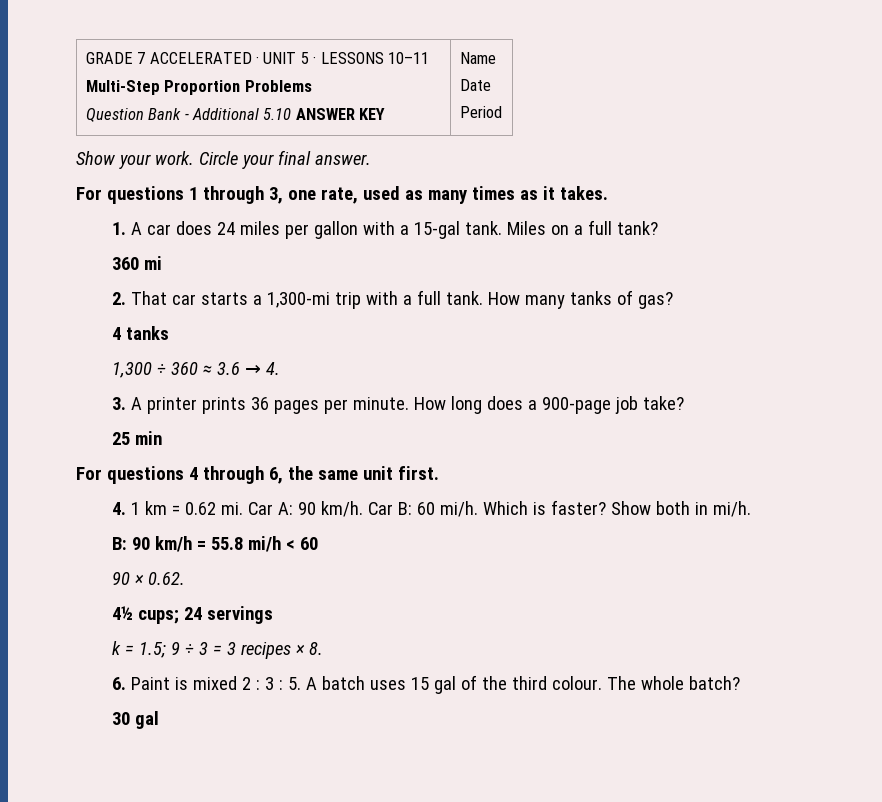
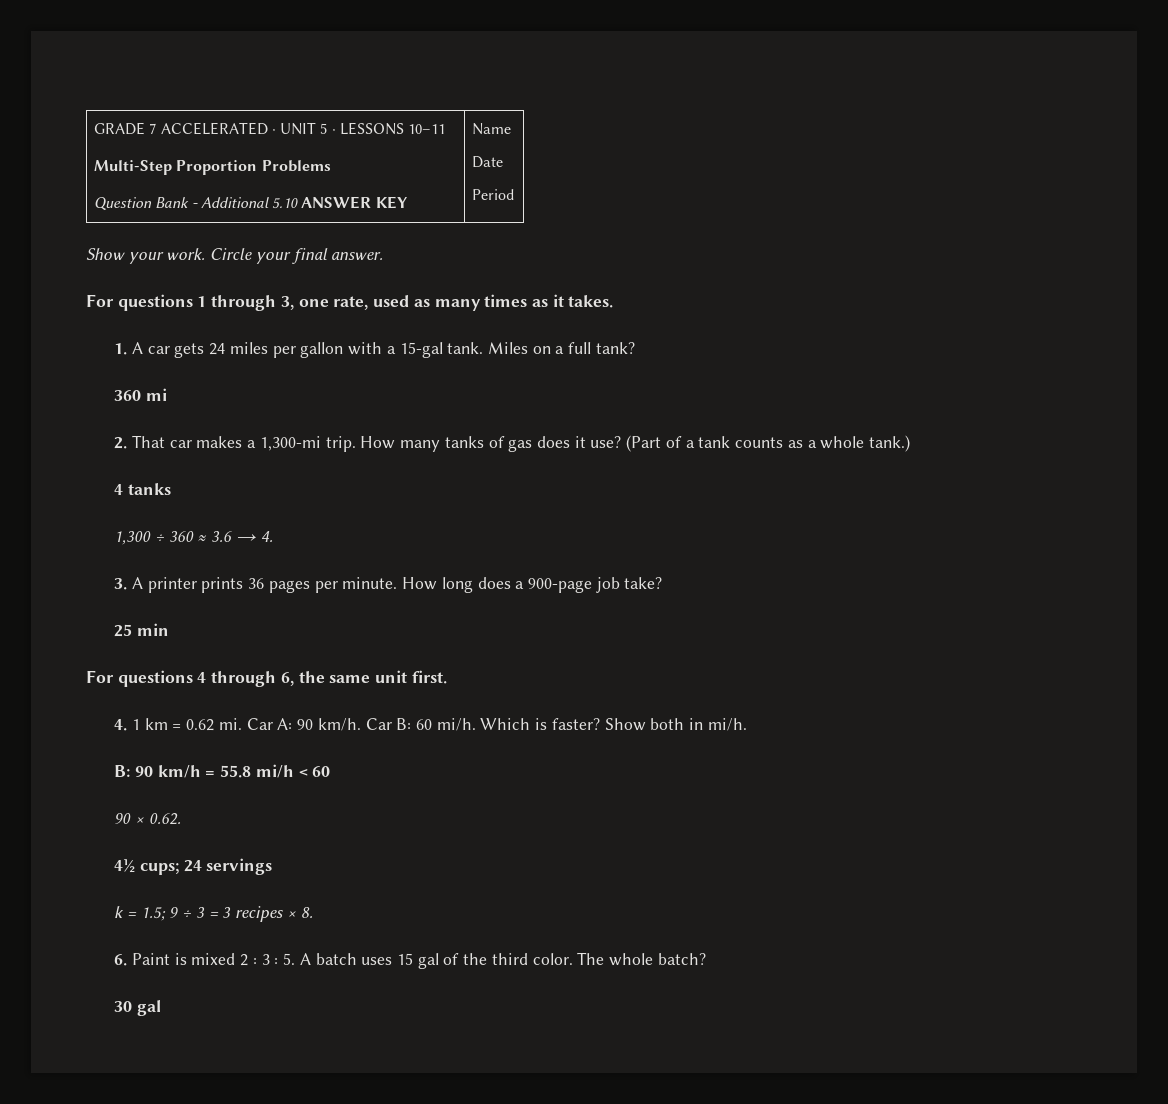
- 1. A car does 24 miles per gallon with a 15-gal tank.
+ 1. A car gets 24 miles per gallon with a 15-gal tank.
- 2. That car starts a 1,300-mi trip with a full tank. How many tanks of gas?
+ 2. That car makes a 1,300-mi trip. How many tanks of gas does it use? (Part of a tank counts as a whole tank.)
- 6. Paint is mixed 2 : 3 : 5. A batch uses 15 gal of the third colour.
+ 6. Paint is mixed 2 : 3 : 5. A batch uses 15 gal of the third color.

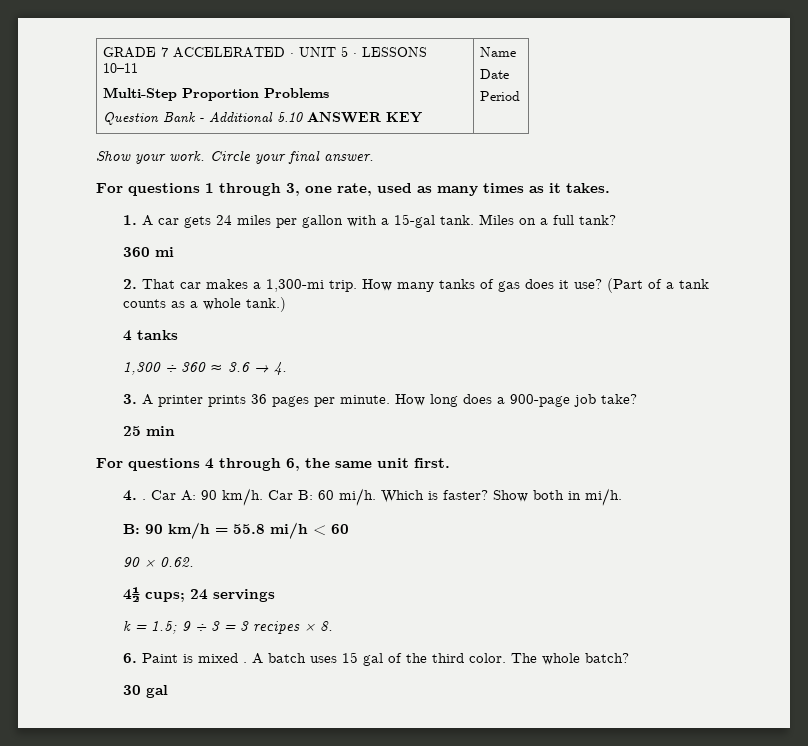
- 4. 1 km = 0.62 mi.
+ 4. .
- 6. Paint is mixed 2 : 3 : 5. A batch uses 15 gal of the third color.
+ 6. Paint is mixed . A batch uses 15 gal of the third color.

